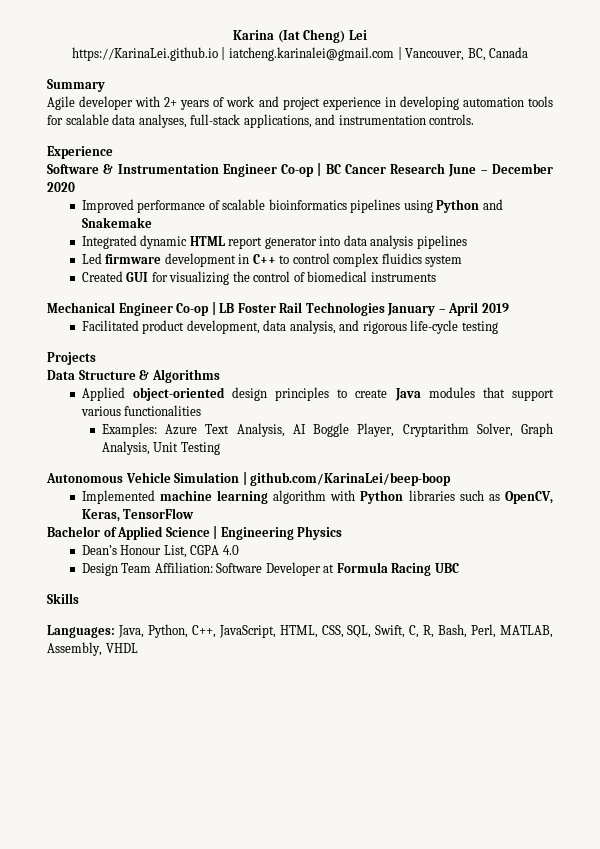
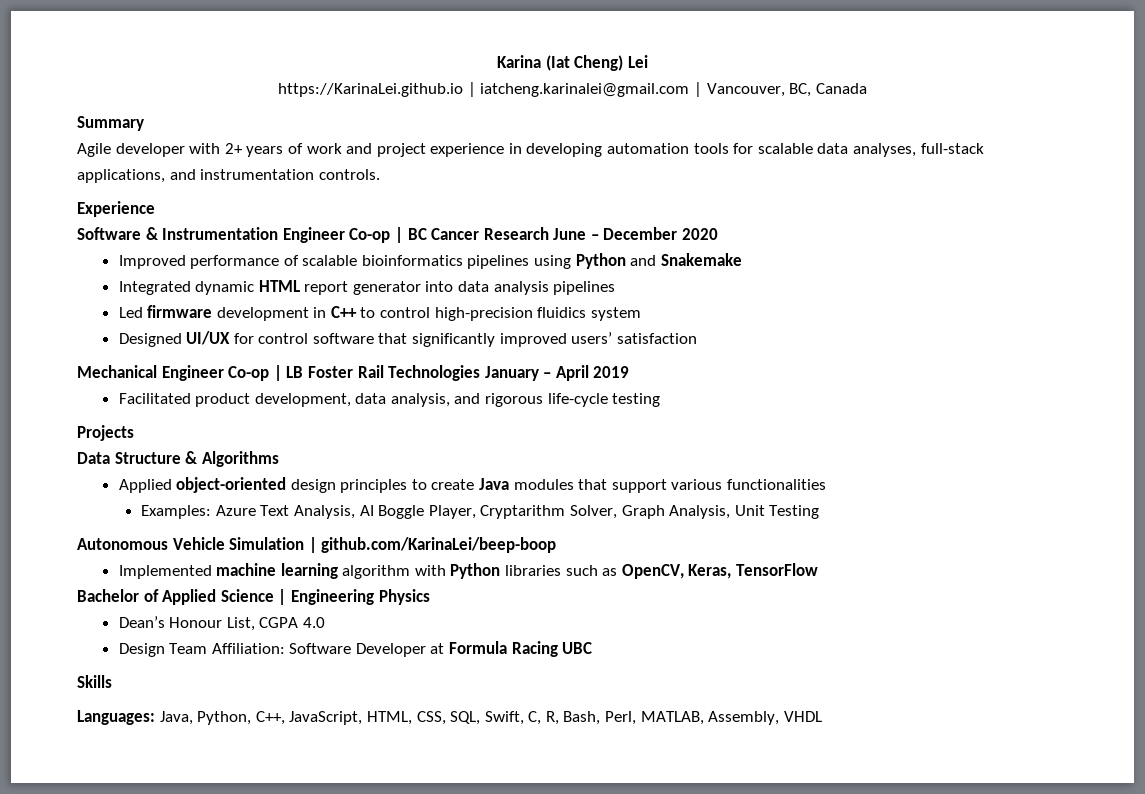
- Led firmware development in C++ to control complex fluidics system
+ Led firmware development in C++ to control high-precision fluidics system
- Created GUI for visualizing the control of biomedical instruments
+ Designed UI/UX for control software that significantly improved users’ satisfaction

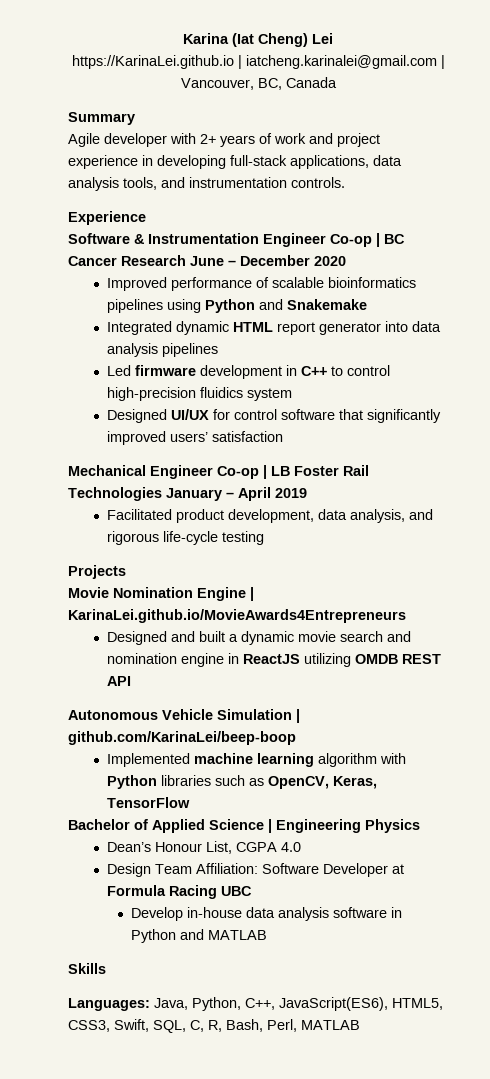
- Agile developer with 2+ years of work and project experience in developing automation tools for scalable data analyses, full-stack applications, and instrumentation controls.
+ Agile developer with 2+ years of work and project experience in developing full-stack applications, data analysis tools, and instrumentation controls.
- Data Structure & Algorithms
- Applied object-oriented design principles to create Java modules that support various functionalities
- Examples: Azure Text Analysis, AI Boggle Player, Cryptarithm Solver, Graph Analysis, Unit Testing
+ Movie Nomination Engine | KarinaLei.github.io/MovieAwards4Entrepreneurs
+ Designed and built a dynamic movie search and nomination engine in ReactJS utilizing OMDB REST API
+ Develop in-house data analysis software in Python and MATLAB
- Languages: Java, Python, C++, JavaScript, HTML, CSS, SQL, Swift, C, R, Bash, Perl, MATLAB, Assembly, VHDL
+ Languages: Java, Python, C++, JavaScript(ES6), HTML5, CSS3, Swift, SQL, C, R, Bash, Perl, MATLAB

